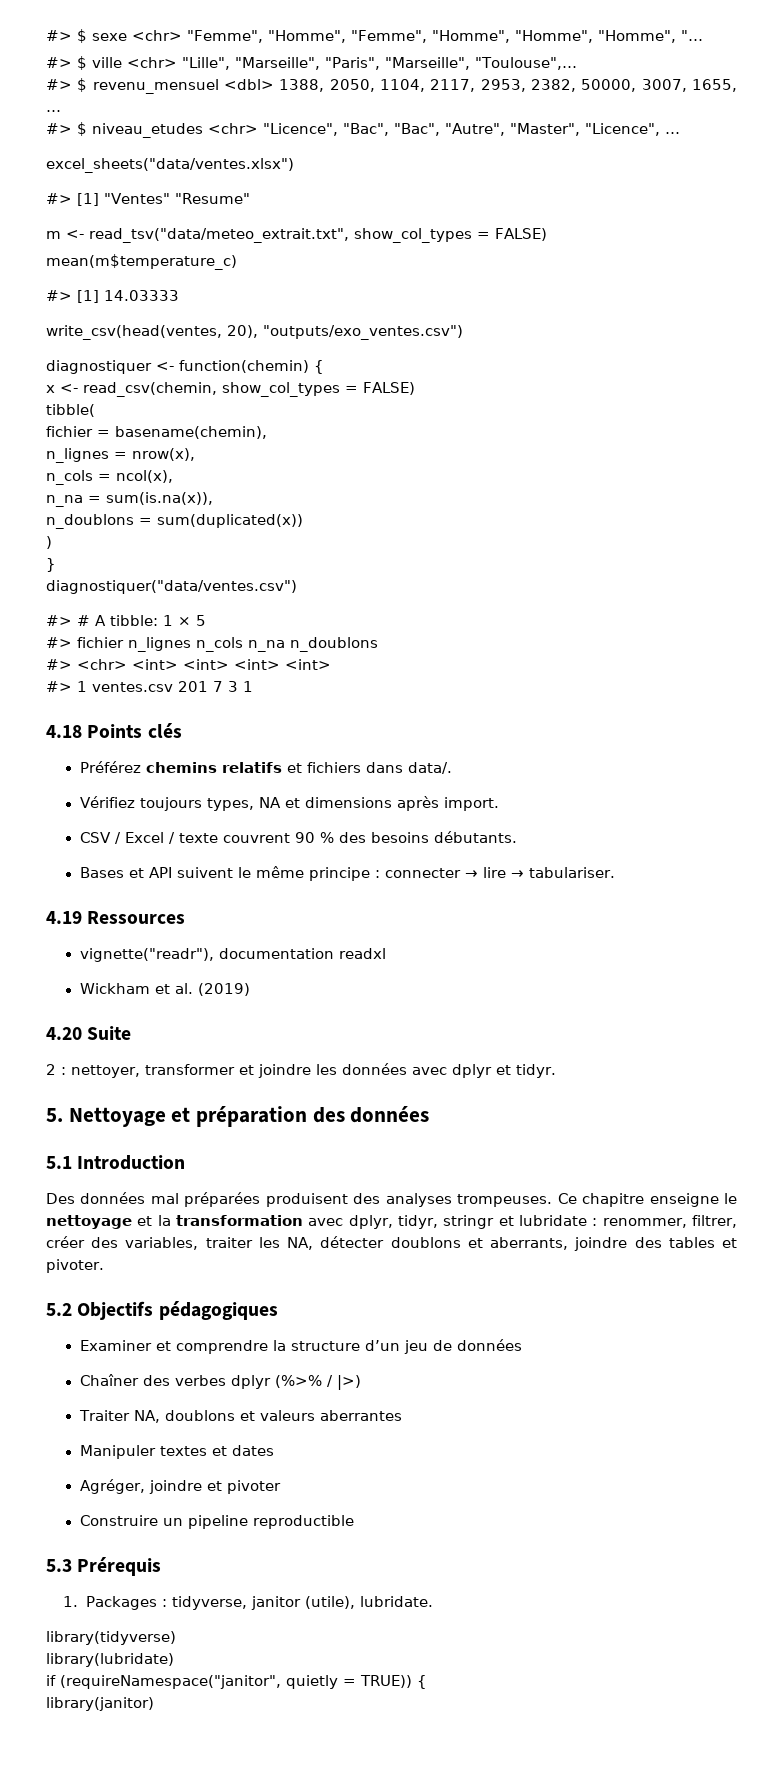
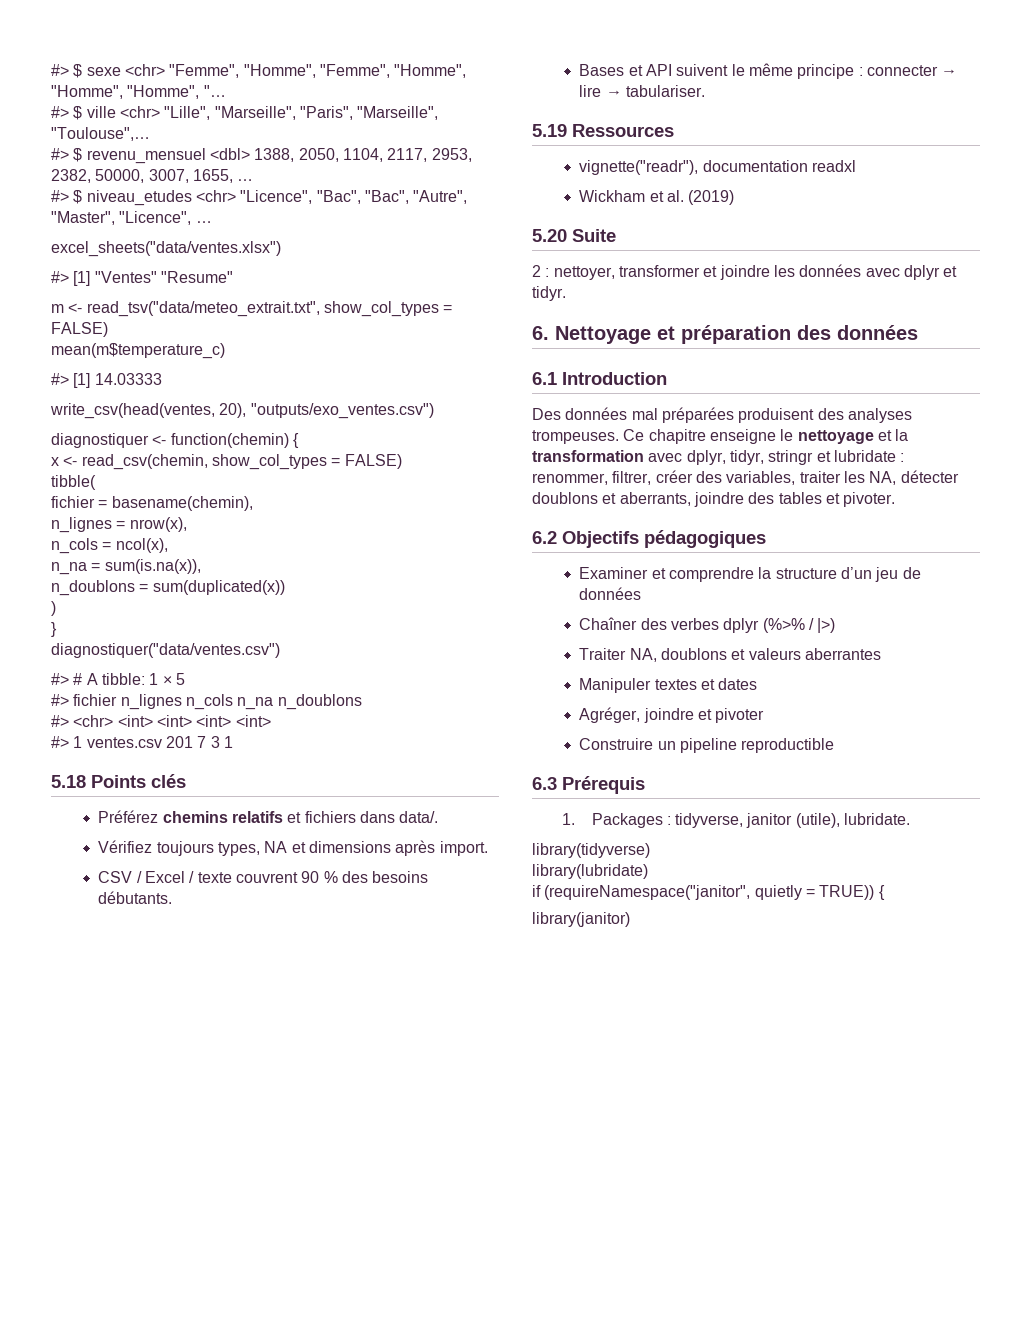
- 4.18 Points clés
+ 5.18 Points clés
- 4.19 Ressources
+ 5.19 Ressources
- 4.20 Suite
+ 5.20 Suite
- 5. Nettoyage et préparation des données
+ 6. Nettoyage et préparation des données
- 5.1 Introduction
+ 6.1 Introduction
- 5.2 Objectifs pédagogiques
+ 6.2 Objectifs pédagogiques
- 5.3 Prérequis
+ 6.3 Prérequis

